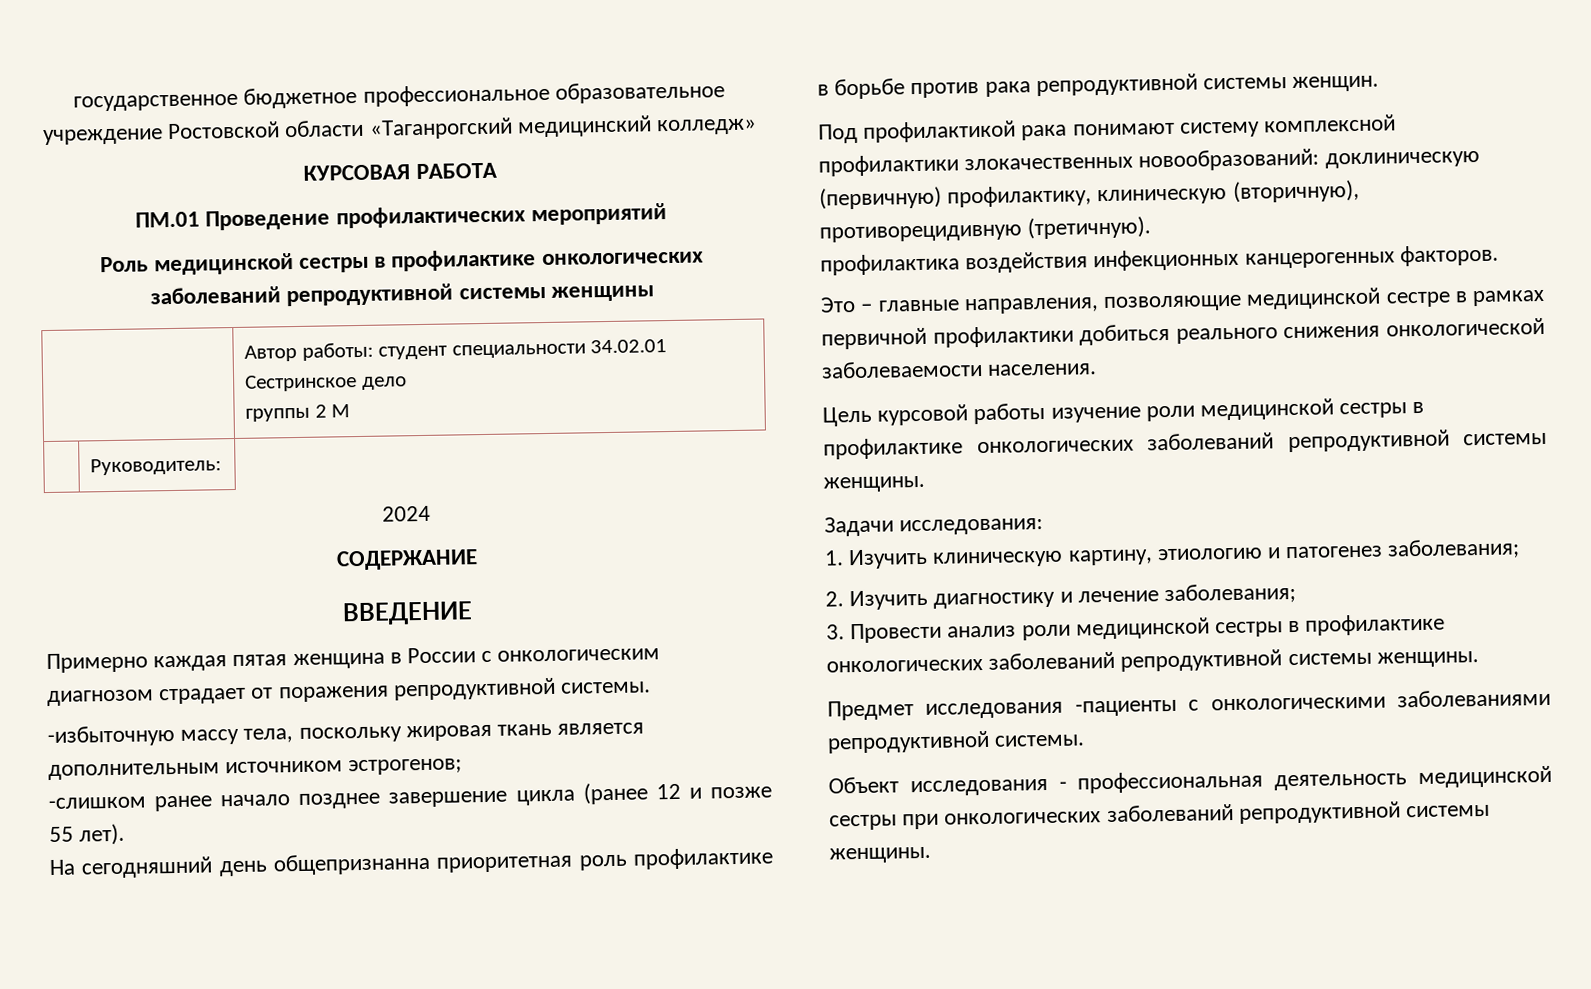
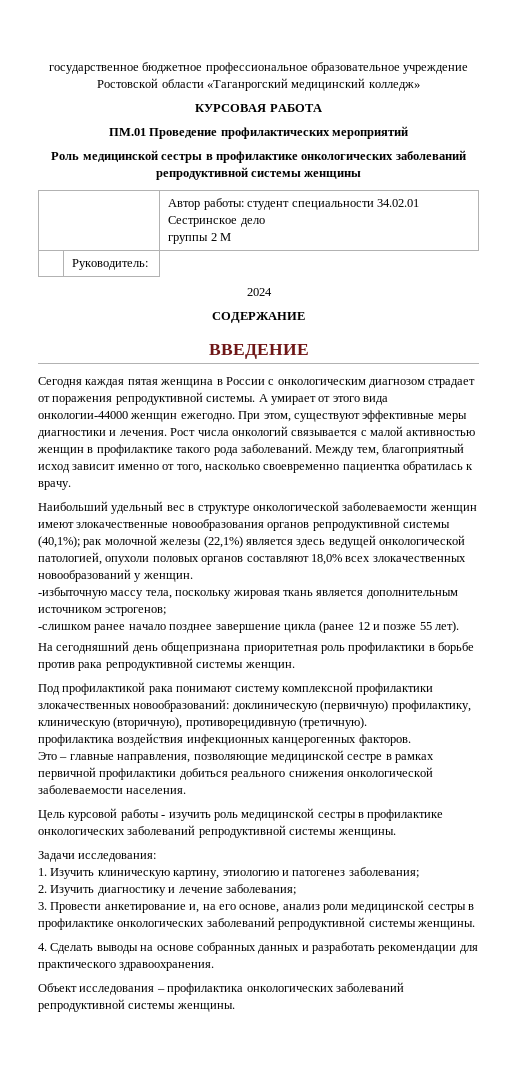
- Примерно каждая пятая женщина в России с онкологическим диагнозом страдает от поражения репродуктивной системы.
+ Сегодня каждая пятая женщина в России с онкологическим диагнозом страдает от поражения репродуктивной системы. А умирает от этого вида онкологии-44000 женщин ежегодно. При этом, существуют эффективные меры диагностики и лечения. Рост числа онкологий связывается с малой активностью женщин в профилактике такого рода заболеваний. Между тем, благоприятный исход зависит именно от того, насколько своевременно пациентка обратилась к врачу.
+ Наибольший удельный вес в структуре онкологической заболеваемости женщин имеют злокачественные новообразования органов репродуктивной системы (40,1%); рак молочной железы (22,1%) является здесь ведущей онкологической патологией, опухоли половых органов составляют 18,0% всех злокачественных новообразований у женщин.
- На сегодняшний день общепризнанна приоритетная роль профилактике в борьбе против рака репродуктивной системы женщин.
+ На сегодняшний день общепризнана приоритетная роль профилактики в борьбе против рака репродуктивной системы женщин.
- Цель курсовой работы изучение роли медицинской сестры в профилактике онкологических заболеваний репродуктивной системы женщины.
+ Цель курсовой работы - изучить роль медицинской сестры в профилактике онкологических заболеваний репродуктивной системы женщины.
- 3. Провести анализ роли медицинской сестры в профилактике онкологических заболеваний репродуктивной системы женщины.
+ 3. Провести анкетирование и, на его основе, анализ роли медицинской сестры в профилактике онкологических заболеваний репродуктивной системы женщины.
- Предмет исследования -пациенты с онкологическими заболеваниями репродуктивной системы.
- Объект исследования - профессиональная деятельность медицинской сестры при онкологических заболеваний репродуктивной системы женщины.
+ 4. Сделать выводы на основе собранных данных и разработать рекомендации для практического здравоохранения.
+ Объект исследования – профилактика онкологических заболеваний репродуктивной системы женщины.

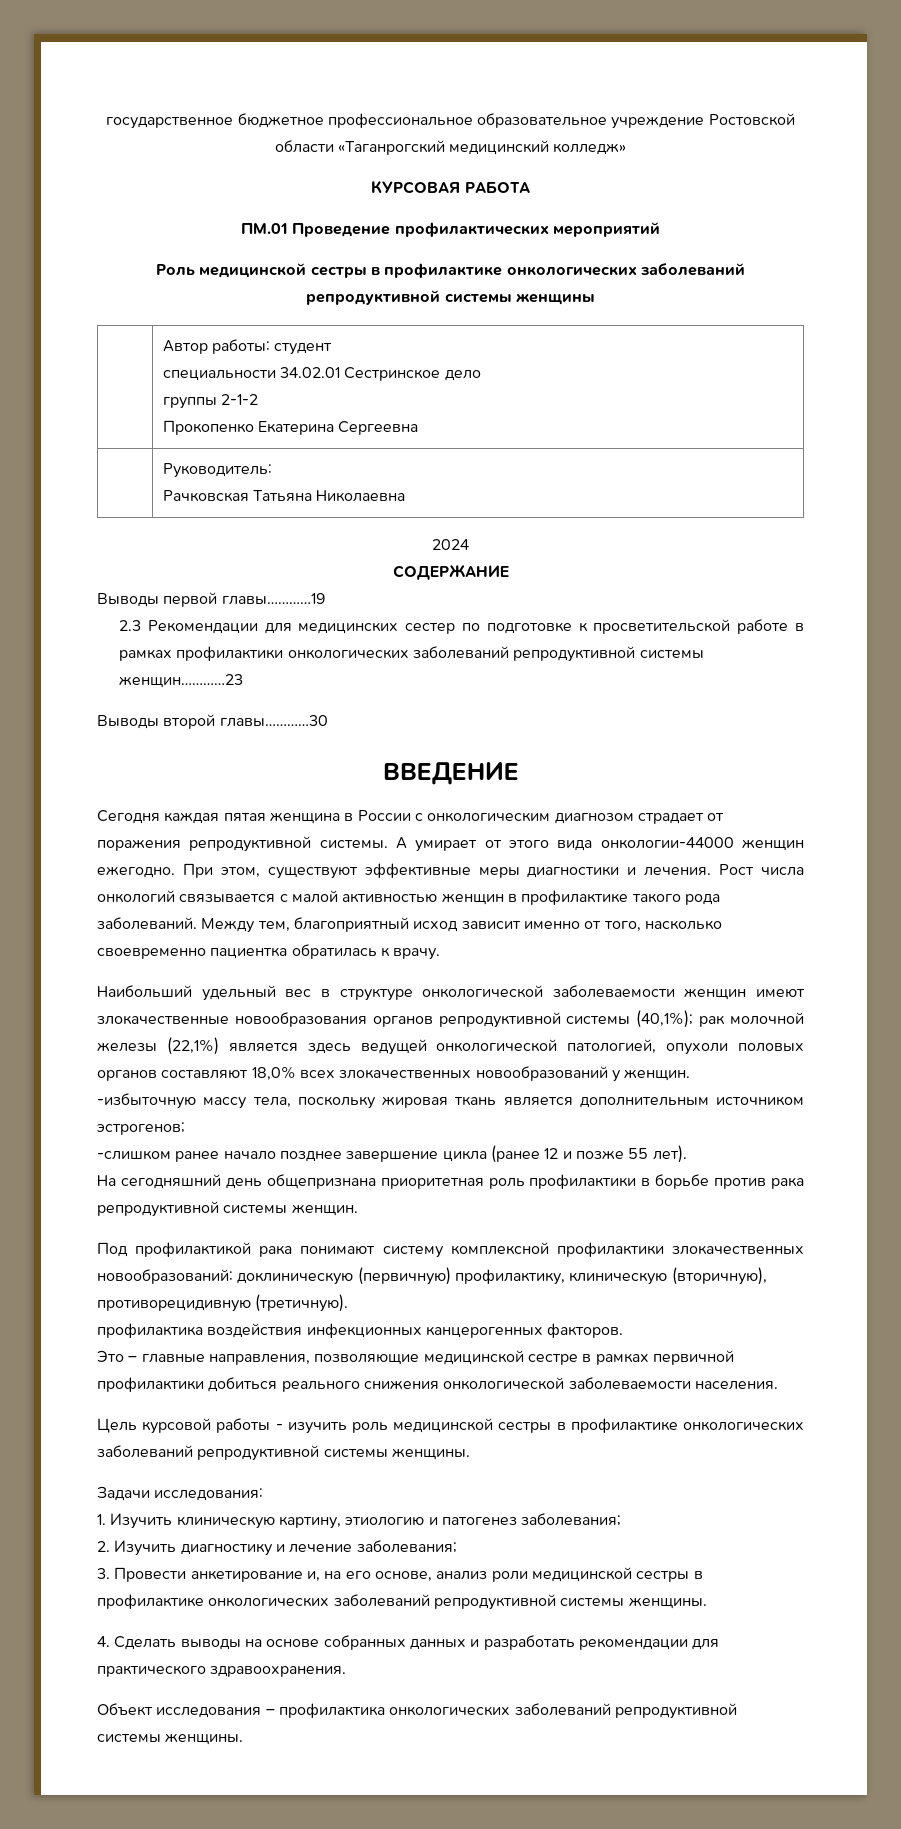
- | Автор работы: студент специальности 34.02.01 Сестринское дело
- группы 2 М
+ | Автор работы: студент
+ специальности 34.02.01 Сестринское дело
+ группы 2-1-2
+ Прокопенко Екатерина Сергеевна
  | Руководитель:
+ Рачковская Татьяна Николаевна
  2024
  СОДЕРЖАНИЕ
+ Выводы первой главы…………19
+ 2.3 Рекомендации для медицинских сестер по подготовке к просветительской работе в рамках профилактики онкологических заболеваний репродуктивной системы женщин…………23
+ Выводы второй главы…………30

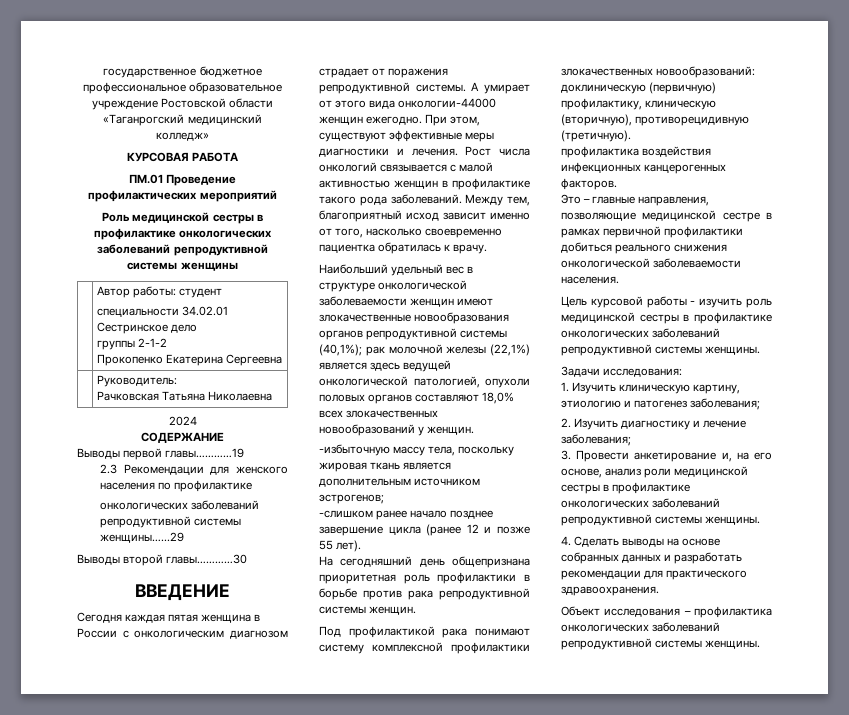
- 2.3 Рекомендации для медицинских сестер по подготовке к просветительской работе в рамках профилактики онкологических заболеваний репродуктивной системы женщин…………23
+ 2.3 Рекомендации для женского населения по профилактике
+ онкологических заболеваний репродуктивной системы женщины…...29

